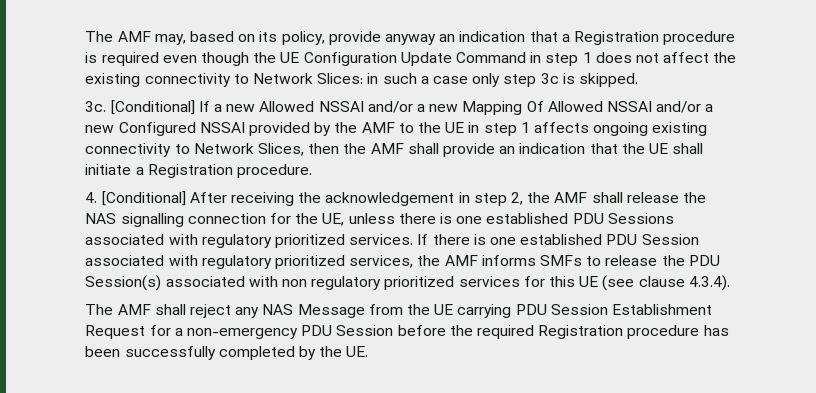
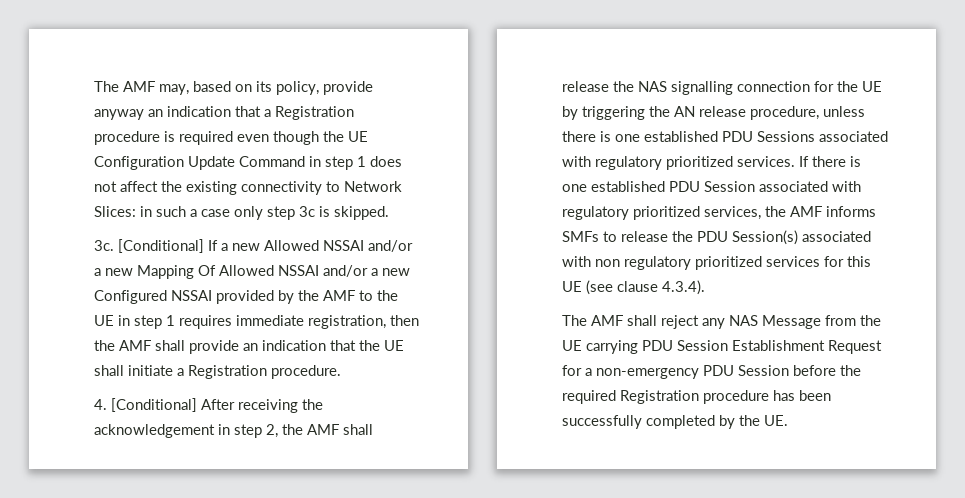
- [Conditional] If a new Allowed NSSAI and/or a new Mapping Of Allowed NSSAI and/or a new Configured NSSAI provided by the AMF to the UE in step 1 affects ongoing existing connectivity to Network Slices, then the AMF shall provide an indication that the UE shall initiate a Registration procedure.
+ [Conditional] If a new Allowed NSSAI and/or a new Mapping Of Allowed NSSAI and/or a new Configured NSSAI provided by the AMF to the UE in step 1 requires immediate registration, then the AMF shall provide an indication that the UE shall initiate a Registration procedure.
- 4. [Conditional] After receiving the acknowledgement in step 2, the AMF shall release the NAS signalling connection for the UE, unless there is one established PDU Sessions associated with regulatory prioritized services.
+ 4. [Conditional] After receiving the acknowledgement in step 2, the AMF shall release the NAS signalling connection for the UE by triggering the AN release procedure, unless there is one established PDU Sessions associated with regulatory prioritized services.

